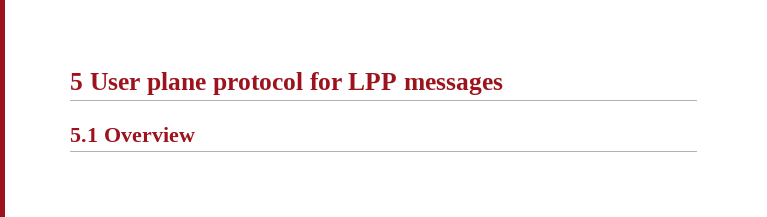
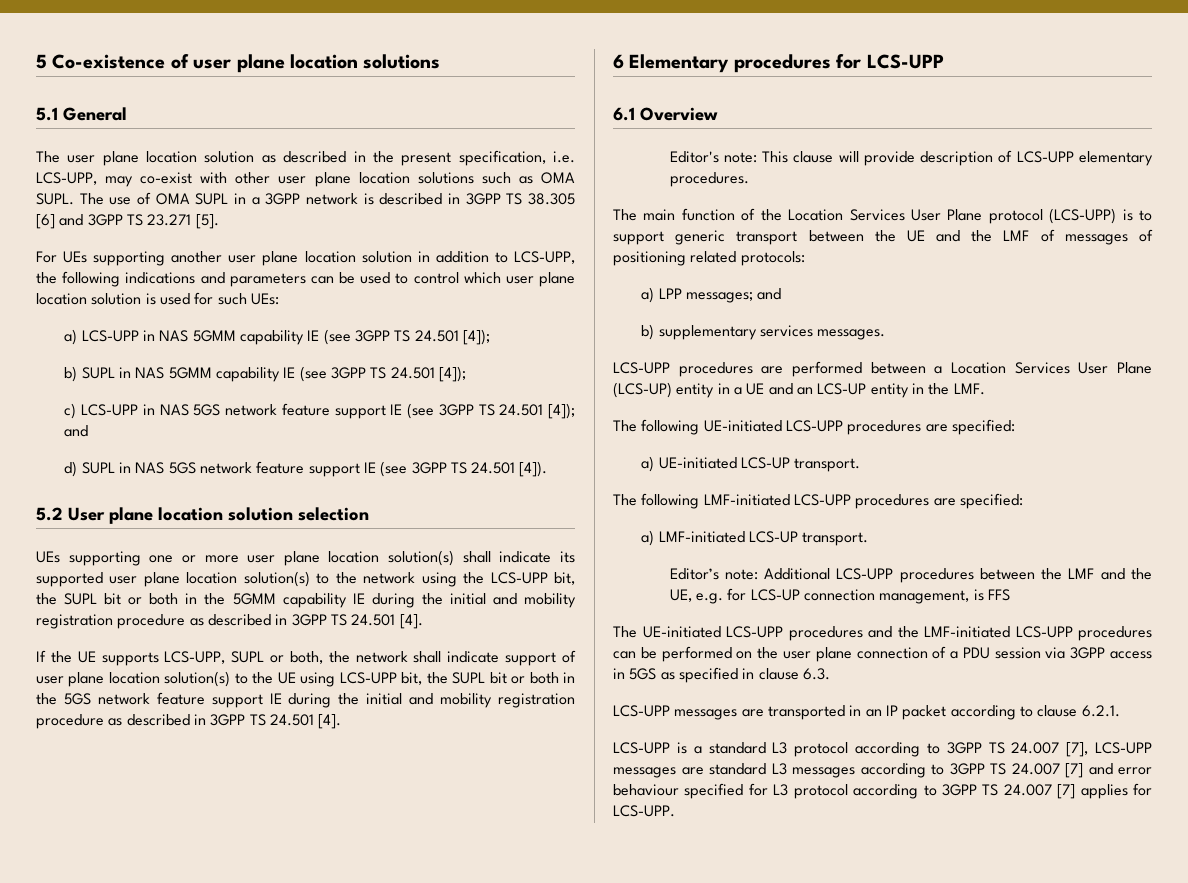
- 5 User plane protocol for LPP messages
- 5.1 Overview
+ 5 Co-existence of user plane location solutions
+ 5.1 General
+ The user plane location solution as described in the present specification, i.e. LCS-UPP, may co-exist with other user plane location solutions such as OMA SUPL. The use of OMA SUPL in a 3GPP network is described in 3GPP TS 38.305 [6] and 3GPP TS 23.271 [5].
+ For UEs supporting another user plane location solution in addition to LCS-UPP, the following indications and parameters can be used to control which user plane location solution is used for such UEs:
+ a) LCS-UPP in NAS 5GMM capability IE (see 3GPP TS 24.501 [4]);
+ b) SUPL in NAS 5GMM capability IE (see 3GPP TS 24.501 [4]);
+ c) LCS-UPP in NAS 5GS network feature support IE (see 3GPP TS 24.501 [4]); and
+ d) SUPL in NAS 5GS network feature support IE (see 3GPP TS 24.501 [4]).
+ 5.2 User plane location solution selection
+ UEs supporting one or more user plane location solution(s) shall indicate its supported user plane location solution(s) to the network using the LCS-UPP bit, the SUPL bit or both in the 5GMM capability IE during the initial and mobility registration procedure as described in 3GPP TS 24.501 [4].
+ If the UE supports LCS-UPP, SUPL or both, the network shall indicate support of user plane location solution(s) to the UE using LCS-UPP bit, the SUPL bit or both in the 5GS network feature support IE during the initial and mobility registration procedure as described in 3GPP TS 24.501 [4].
+ 6 Elementary procedures for LCS-UPP
+ 6.1 Overview
+ Editor's note: This clause will provide description of LCS-UPP elementary procedures.
+ The main function of the Location Services User Plane protocol (LCS-UPP) is to support generic transport between the UE and the LMF of messages of positioning related protocols:
+ a) LPP messages; and
+ b) supplementary services messages.
+ LCS-UPP procedures are performed between a Location Services User Plane (LCS-UP) entity in a UE and an LCS-UP entity in the LMF.
+ The following UE-initiated LCS-UPP procedures are specified:
+ a) UE-initiated LCS-UP transport.
+ The following LMF-initiated LCS-UPP procedures are specified:
+ a) LMF-initiated LCS-UP transport.
+ Editor’s note: Additional LCS-UPP procedures between the LMF and the UE, e.g. for LCS-UP connection management, is FFS
+ The UE-initiated LCS-UPP procedures and the LMF-initiated LCS-UPP procedures can be performed on the user plane connection of a PDU session via 3GPP access in 5GS as specified in clause 6.3.
+ LCS-UPP messages are transported in an IP packet according to clause 6.2.1.
+ LCS-UPP is a standard L3 protocol according to 3GPP TS 24.007 [7], LCS-UPP messages are standard L3 messages according to 3GPP TS 24.007 [7] and error behaviour specified for L3 protocol according to 3GPP TS 24.007 [7] applies for LCS-UPP.

